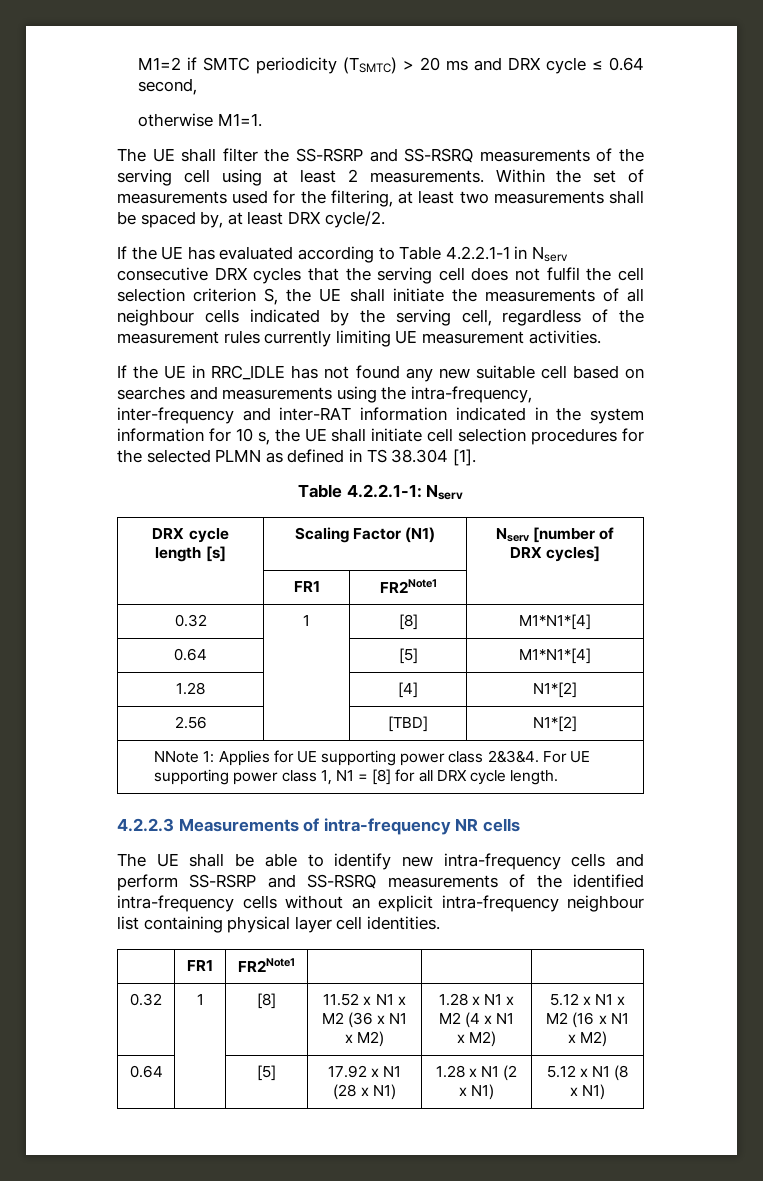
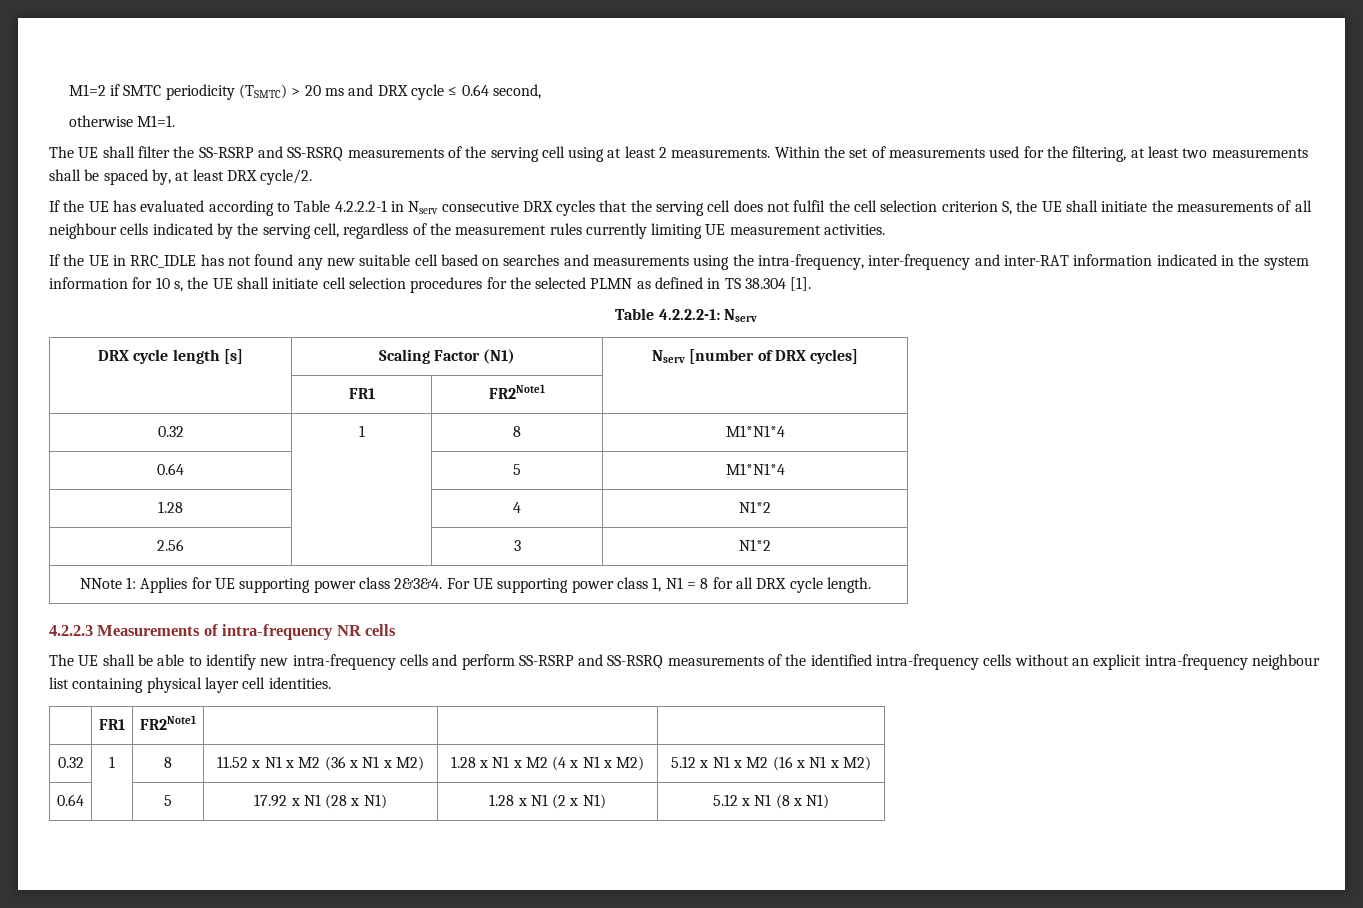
- If the UE has evaluated according to Table 4.2.2.1-1 in Nserv consecutive DRX cycles that the serving cell does not fulfil the cell selection criterion S, the UE shall initiate the measurements of all neighbour cells indicated by the serving cell, regardless of the measurement rules currently limiting UE measurement activities.
+ If the UE has evaluated according to Table 4.2.2.2-1 in Nserv consecutive DRX cycles that the serving cell does not fulfil the cell selection criterion S, the UE shall initiate the measurements of all neighbour cells indicated by the serving cell, regardless of the measurement rules currently limiting UE measurement activities.
- Table 4.2.2.1-1: Nserv
+ Table 4.2.2.2-1: Nserv
- 0.32 | 1 | [8] | M1*N1*[4]
- 0.64 | | [5] | M1*N1*[4]
+ 0.32 | 1 | 8 | M1*N1*4
+ 0.64 | | 5 | M1*N1*4
- 1.28 | | [4] | N1*[2]
+ 1.28 | | 4 | N1*2
- 2.56 | | [TBD] | N1*[2]
+ 2.56 | | 3 | N1*2
- NNote 1: Applies for UE supporting power class 2&3&4. For UE supporting power class 1, N1 = [8] for all DRX cycle length.
+ NNote 1: Applies for UE supporting power class 2&3&4. For UE supporting power class 1, N1 = 8 for all DRX cycle length.
- 0.32 | 1 | [8] | 11.52 x N1 x M2 (36 x N1 x M2) | 1.28 x N1 x M2 (4 x N1 x M2) | 5.12 x N1 x M2 (16 x N1 x M2)
+ 0.32 | 1 | 8 | 11.52 x N1 x M2 (36 x N1 x M2) | 1.28 x N1 x M2 (4 x N1 x M2) | 5.12 x N1 x M2 (16 x N1 x M2)
- 0.64 | | [5] | 17.92 x N1 (28 x N1) | 1.28 x N1 (2 x N1) | 5.12 x N1 (8 x N1)
+ 0.64 | | 5 | 17.92 x N1 (28 x N1) | 1.28 x N1 (2 x N1) | 5.12 x N1 (8 x N1)

